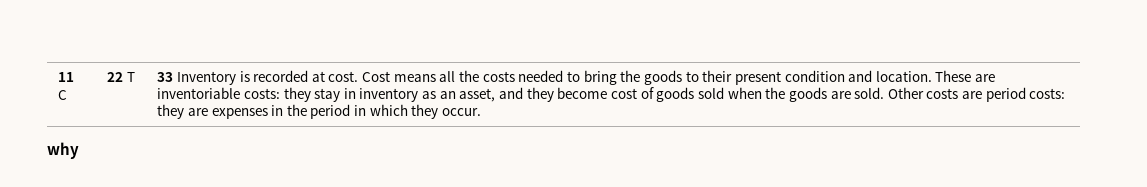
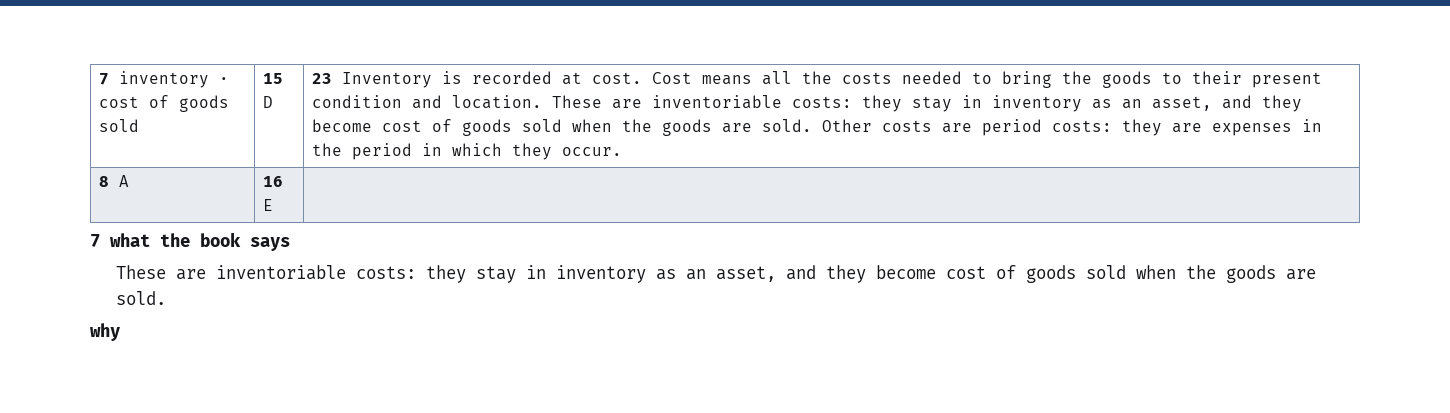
- 11 C | 22 T | 33 Inventory is recorded at cost.
+ 7 inventory · cost of goods sold | 15 D | 23 Inventory is recorded at cost.
+ 8 A | 16 E |
+ 7 what the book says
+ These are inventoriable costs: they stay in inventory as an asset, and they become cost of goods sold when the goods are sold.

